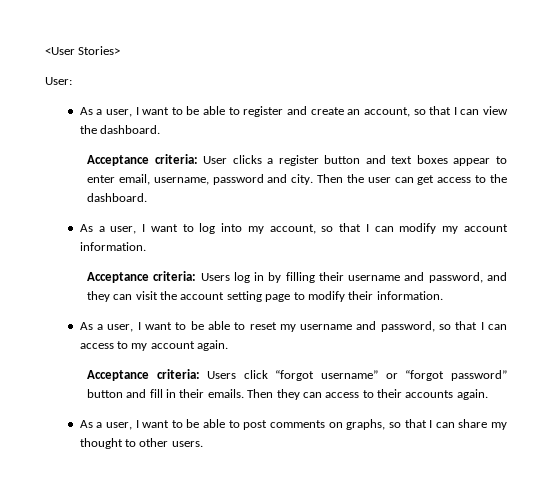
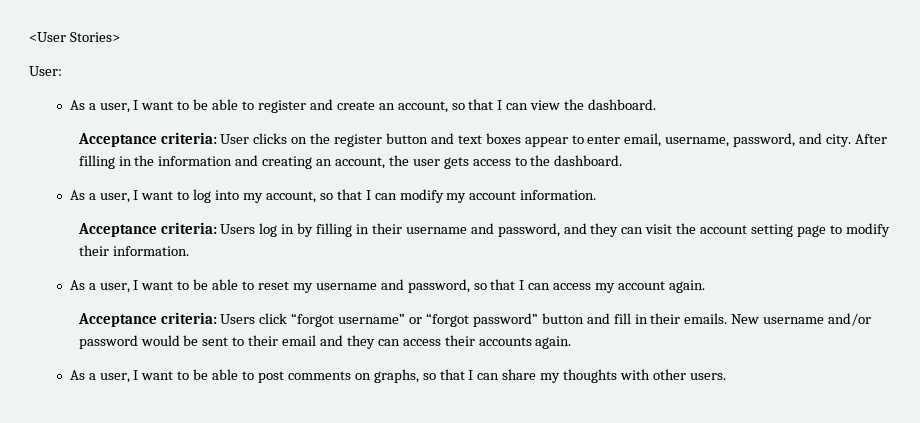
- Acceptance criteria: User clicks a register button and text boxes appear to enter email, username, password and city.
+ Acceptance criteria: User clicks on the register button and text boxes appear to enter email, username, password, and city.
- Then the user can get access to the dashboard.
+ After filling in the information and creating an account, the user gets access to the dashboard.
- Acceptance criteria: Users log in by filling their username and password, and they can visit the account setting page to modify their information.
+ Acceptance criteria: Users log in by filling in their username and password, and they can visit the account setting page to modify their information.
- As a user, I want to be able to reset my username and password, so that I can access to my account again.
+ As a user, I want to be able to reset my username and password, so that I can access my account again.
- Then they can access to their accounts again.
+ New username and/or password would be sent to their email and they can access their accounts again.
- As a user, I want to be able to post comments on graphs, so that I can share my thought to other users.
+ As a user, I want to be able to post comments on graphs, so that I can share my thoughts with other users.

